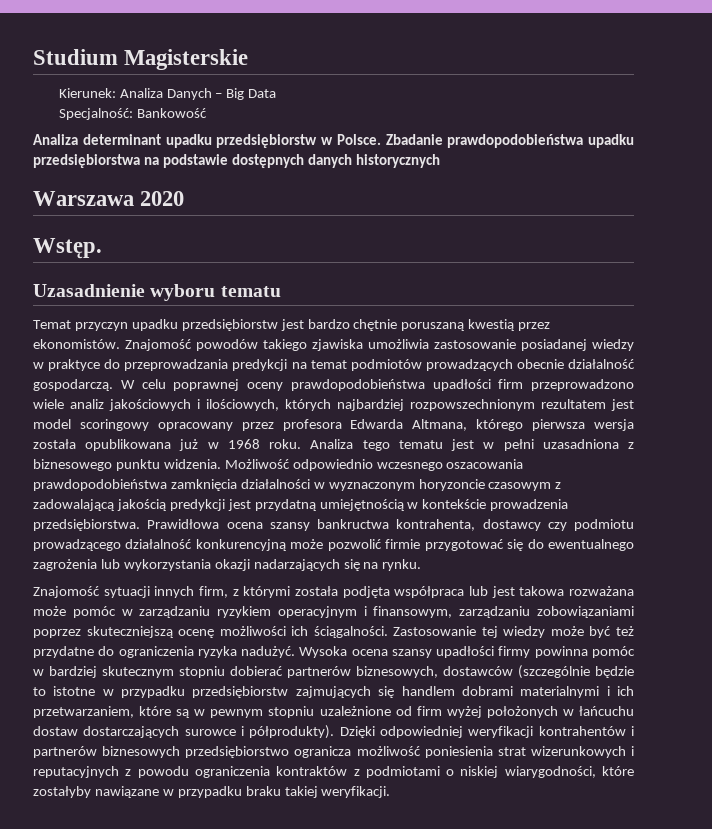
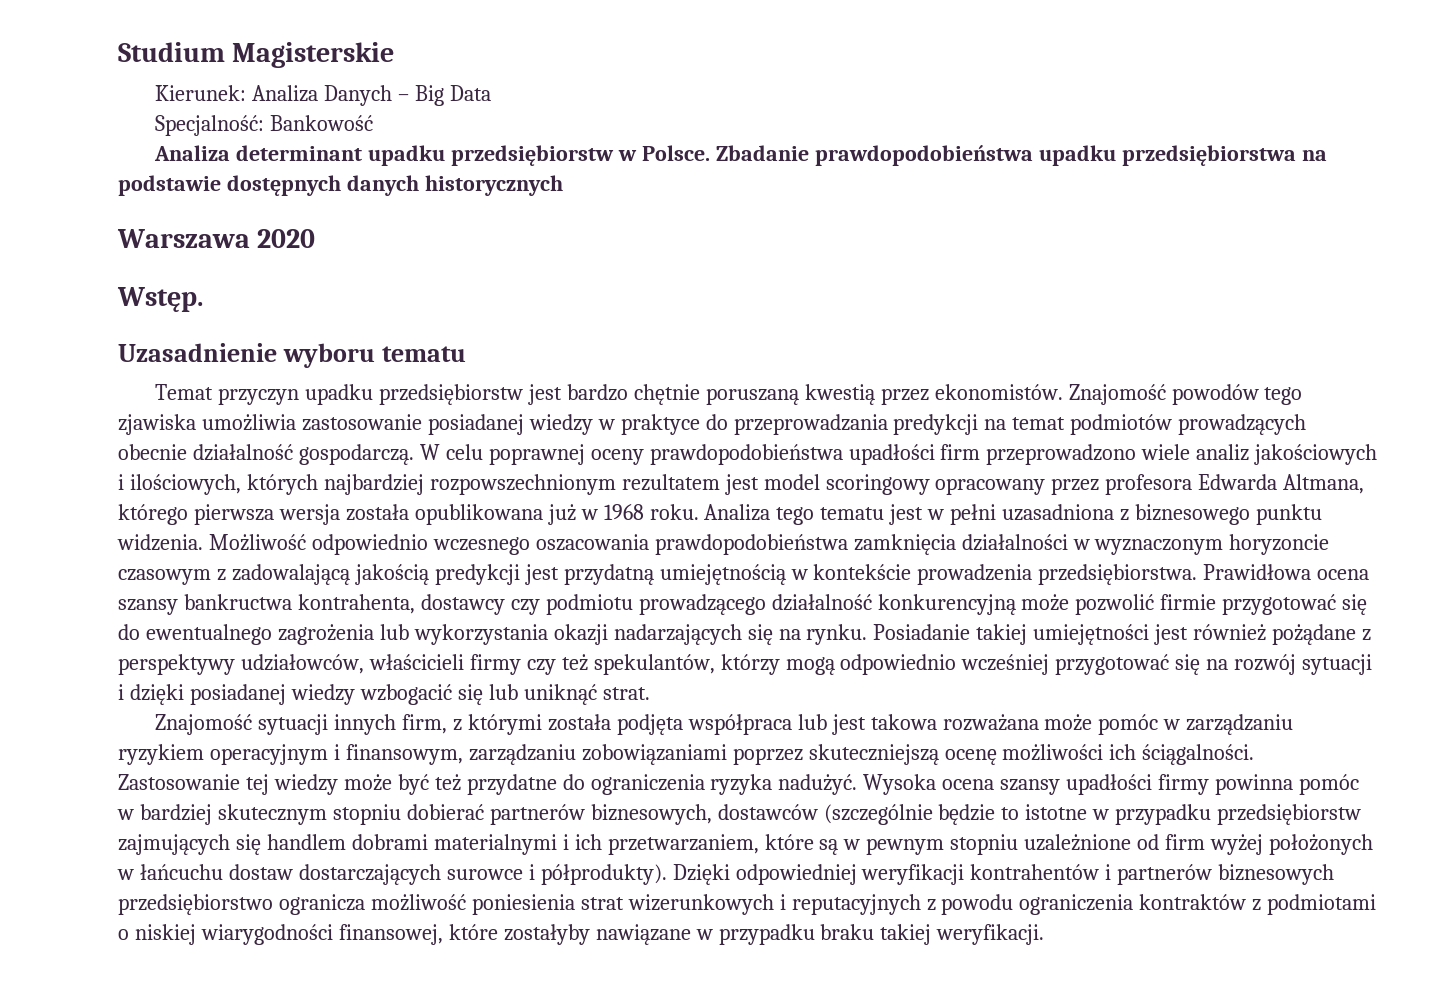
- Znajomość powodów takiego zjawiska umożliwia zastosowanie posiadanej wiedzy w praktyce do przeprowadzania predykcji na temat podmiotów prowadzących obecnie działalność gospodarczą.
+ Znajomość powodów tego zjawiska umożliwia zastosowanie posiadanej wiedzy w praktyce do przeprowadzania predykcji na temat podmiotów prowadzących obecnie działalność gospodarczą.
+ Posiadanie takiej umiejętności jest również pożądane z perspektywy udziałowców, właścicieli firmy czy też spekulantów, którzy mogą odpowiednio wcześniej przygotować się na rozwój sytuacji i dzięki posiadanej wiedzy wzbogacić się lub uniknąć strat.
- Dzięki odpowiedniej weryfikacji kontrahentów i partnerów biznesowych przedsiębiorstwo ogranicza możliwość poniesienia strat wizerunkowych i reputacyjnych z powodu ograniczenia kontraktów z podmiotami o niskiej wiarygodności, które zostałyby nawiązane w przypadku braku takiej weryfikacji.
+ Dzięki odpowiedniej weryfikacji kontrahentów i partnerów biznesowych przedsiębiorstwo ogranicza możliwość poniesienia strat wizerunkowych i reputacyjnych z powodu ograniczenia kontraktów z podmiotami o niskiej wiarygodności finansowej, które zostałyby nawiązane w przypadku braku takiej weryfikacji.

